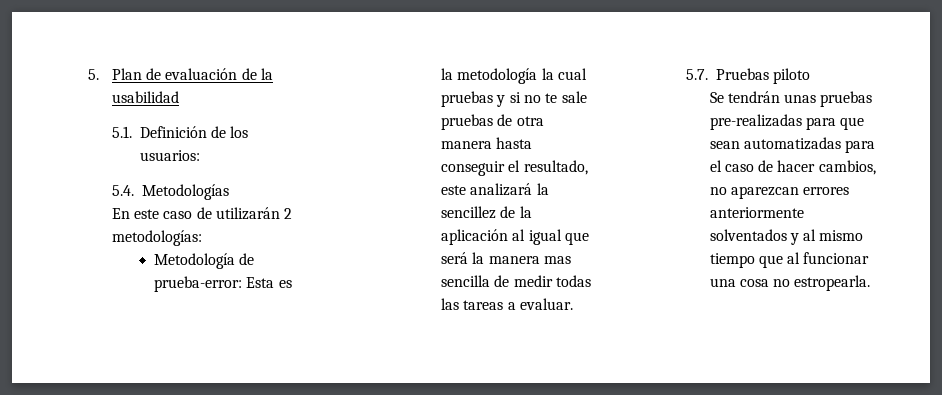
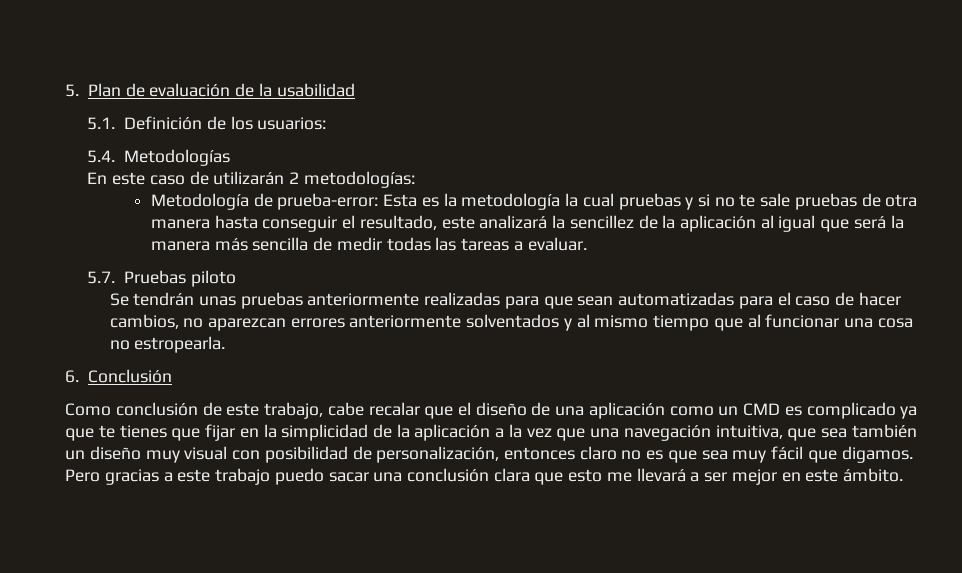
- Metodología de prueba-error: Esta es la metodología la cual pruebas y si no te sale pruebas de otra manera hasta conseguir el resultado, este analizará la sencillez de la aplicación al igual que será la manera mas sencilla de medir todas las tareas a evaluar.
+ Metodología de prueba-error: Esta es la metodología la cual pruebas y si no te sale pruebas de otra manera hasta conseguir el resultado, este analizará la sencillez de la aplicación al igual que será la manera más sencilla de medir todas las tareas a evaluar.
- Se tendrán unas pruebas pre-realizadas para que sean automatizadas para el caso de hacer cambios, no aparezcan errores anteriormente solventados y al mismo tiempo que al funcionar una cosa no estropearla.
+ Se tendrán unas pruebas anteriormente realizadas para que sean automatizadas para el caso de hacer cambios, no aparezcan errores anteriormente solventados y al mismo tiempo que al funcionar una cosa no estropearla.
+ 6. Conclusión
+ Como conclusión de este trabajo, cabe recalar que el diseño de una aplicación como un CMD es complicado ya que te tienes que fijar en la simplicidad de la aplicación a la vez que una navegación intuitiva, que sea también un diseño muy visual con posibilidad de personalización, entonces claro no es que sea muy fácil que digamos. Pero gracias a este trabajo puedo sacar una conclusión clara que esto me llevará a ser mejor en este ámbito.

